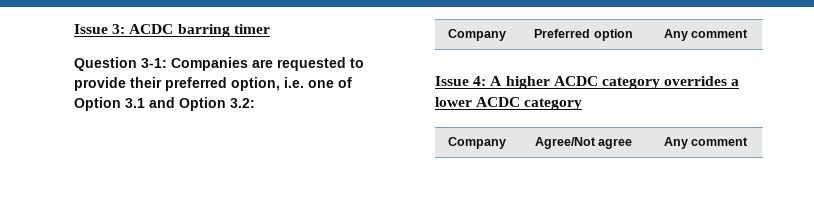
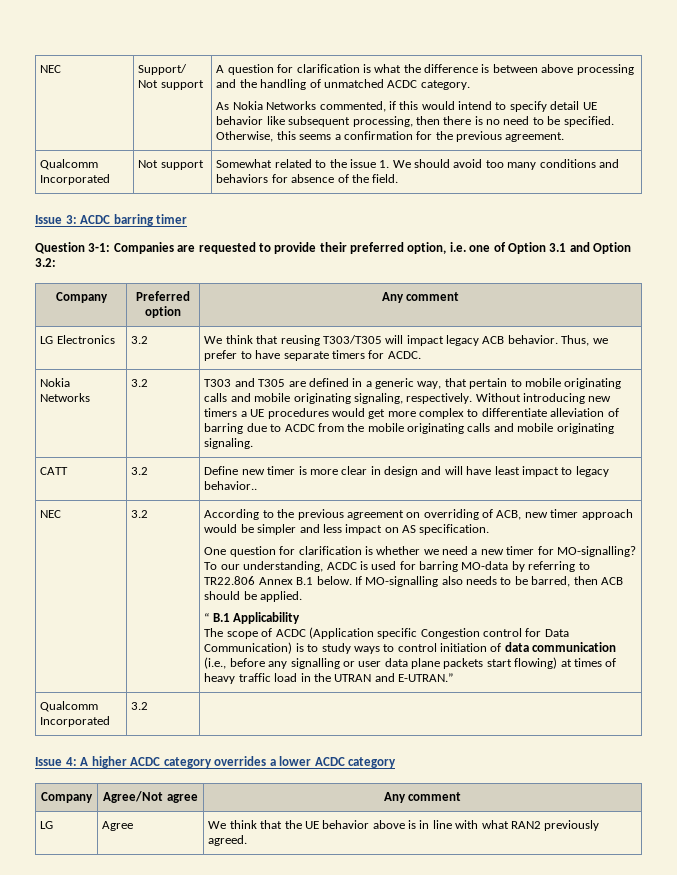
+ NEC | Support/ Not support | A question for clarification is what the difference is between above processing and the handling of unmatched ACDC category.
+ As Nokia Networks commented, if this would intend to specify detail UE behavior like subsequent processing, then there is no need to be specified. Otherwise, this seems a confirmation for the previous agreement.
+ Qualcomm Incorporated | Not support | Somewhat related to the issue 1. We should avoid too many conditions and behaviors for absence of the field.
+ LG Electronics | 3.2 | We think that reusing T303/T305 will impact legacy ACB behavior. Thus, we prefer to have separate timers for ACDC.
+ Nokia Networks | 3.2 | T303 and T305 are defined in a generic way, that pertain to mobile originating calls and mobile originating signaling, respectively. Without introducing new timers a UE procedures would get more complex to differentiate alleviation of barring due to ACDC from the mobile originating calls and mobile originating signaling.
+ CATT | 3.2 | Define new timer is more clear in design and will have least impact to legacy behavior..
+ NEC | 3.2 | According to the previous agreement on overriding of ACB, new timer approach would be simpler and less impact on AS specification.
+ One question for clarification is whether we need a new timer for MO-signalling? To our understanding, ACDC is used for barring MO-data by referring to TR22.806 Annex B.1 below. If MO-signalling also needs to be barred, then ACB should be applied.
+ “ B.1 Applicability
+ The scope of ACDC (Application specific Congestion control for Data Communication) is to study ways to control initiation of data communication (i.e., before any signalling or user data plane packets start flowing) at times of heavy traffic load in the UTRAN and E-UTRAN.”
+ Qualcomm Incorporated | 3.2 |
+ LG | Agree | We think that the UE behavior above is in line with what RAN2 previously agreed.

